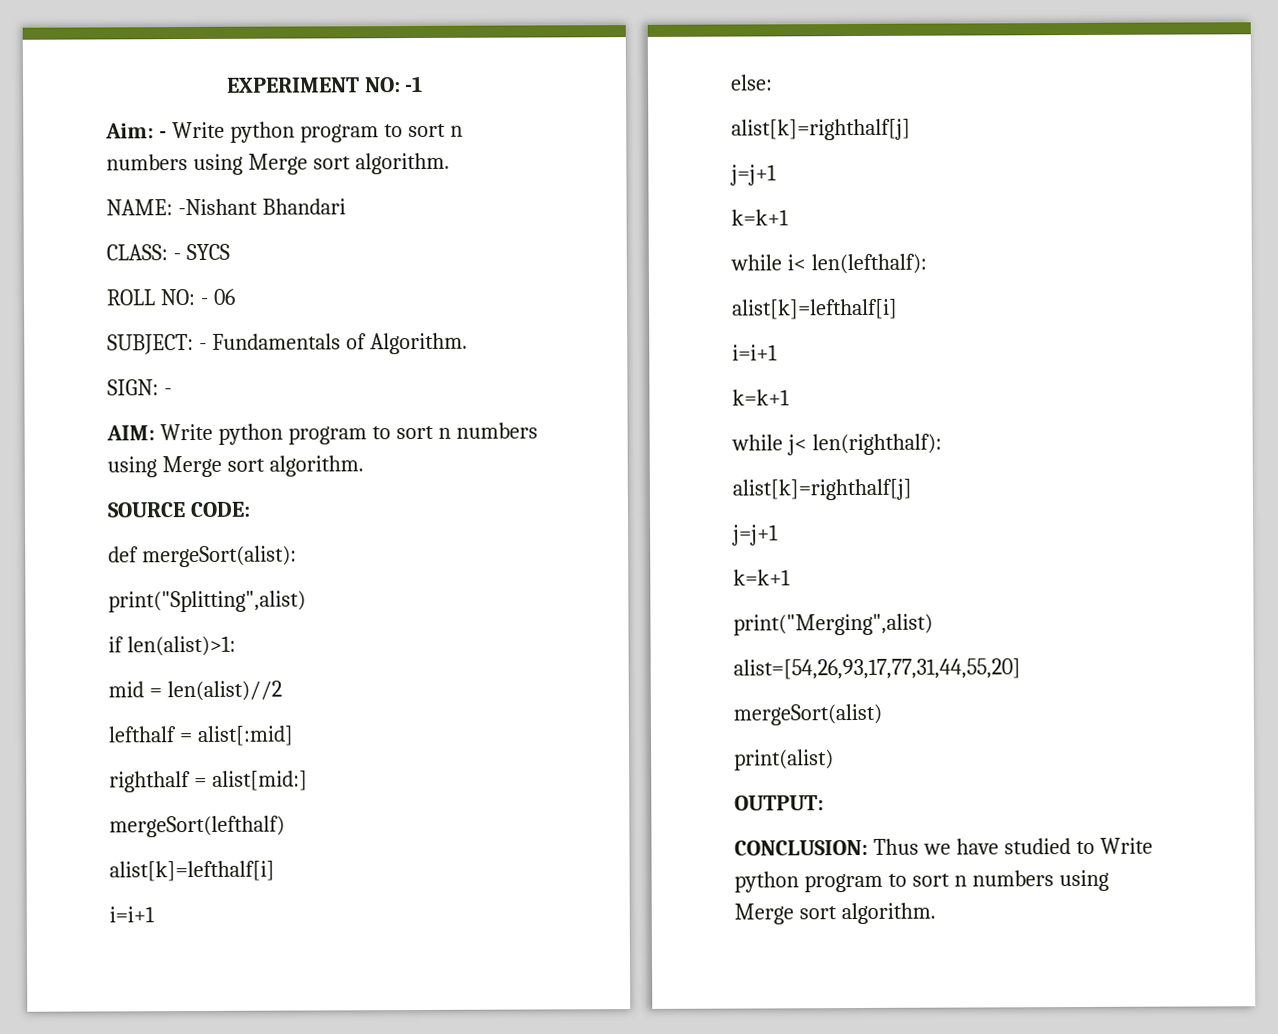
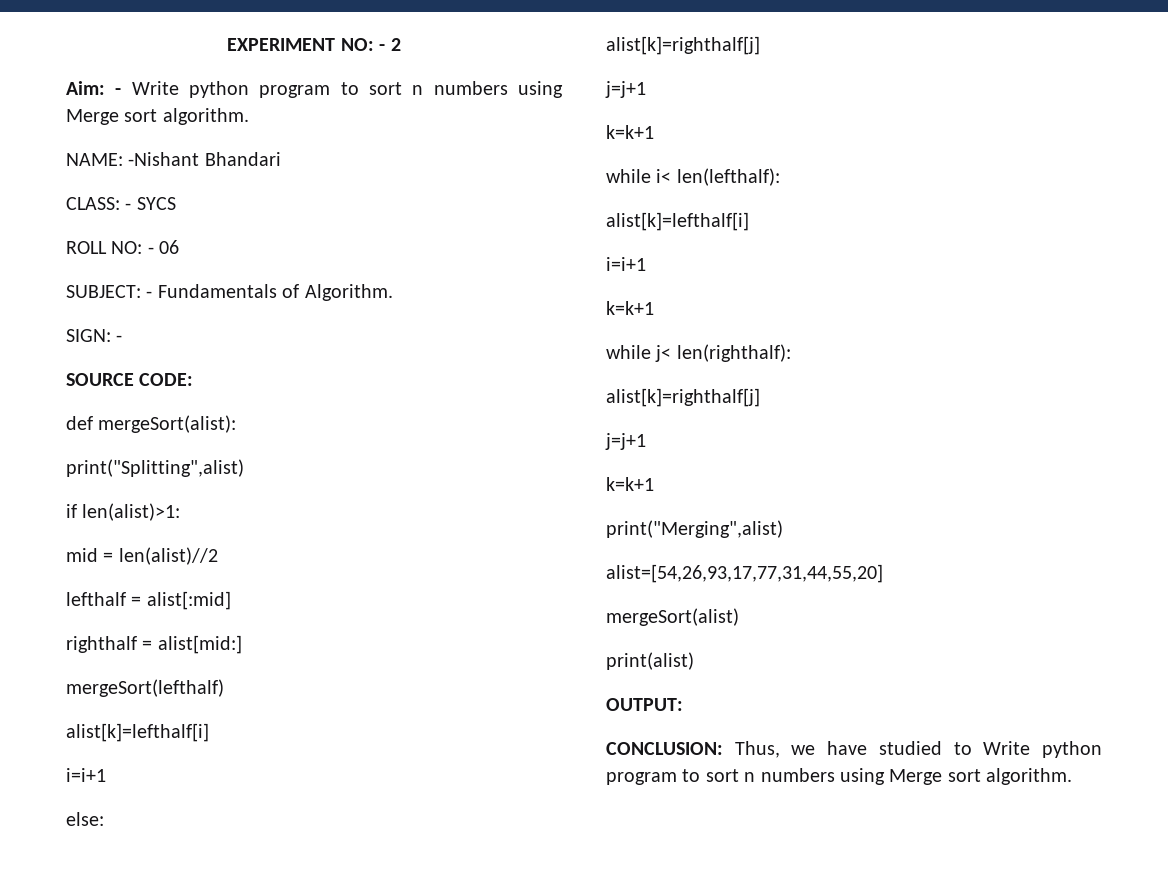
- EXPERIMENT NO: -1
+ EXPERIMENT NO: - 2
- AIM: Write python program to sort n numbers using Merge sort algorithm.
- CONCLUSION: Thus we have studied to Write python program to sort n numbers using Merge sort algorithm.
+ CONCLUSION: Thus, we have studied to Write python program to sort n numbers using Merge sort algorithm.

